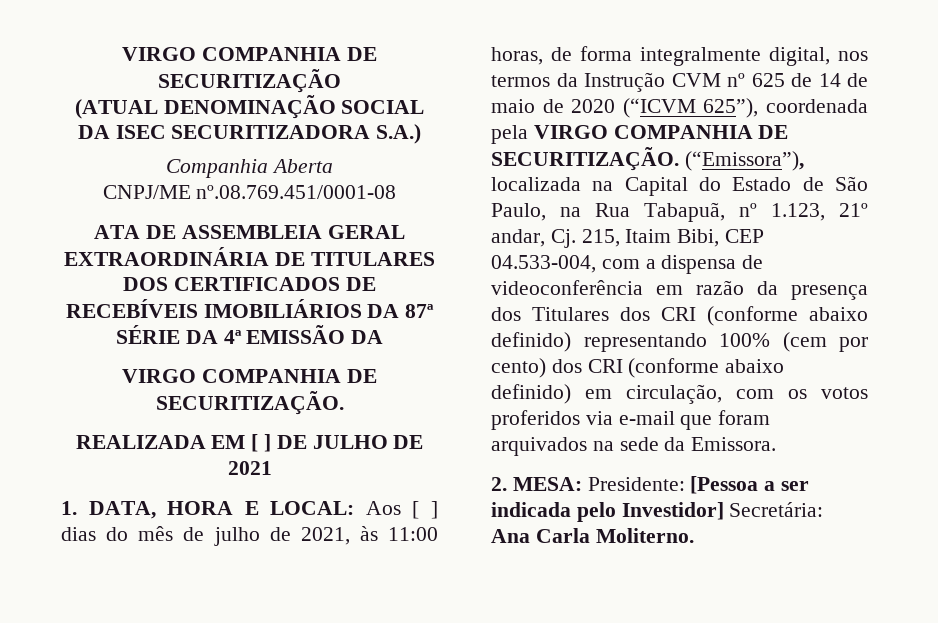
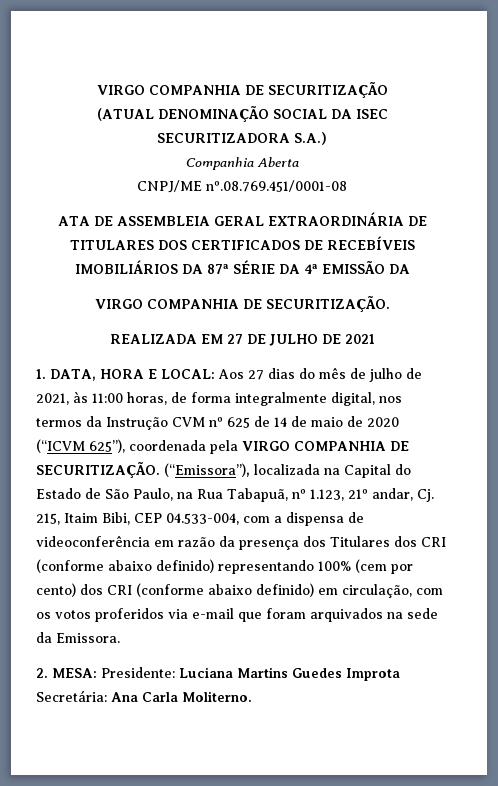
- REALIZADA EM [ ] DE JULHO DE 2021
+ REALIZADA EM 27 DE JULHO DE 2021
- 1. DATA, HORA E LOCAL: Aos [ ] dias do mês de julho de 2021, às 11:00 horas, de forma integralmente digital, nos termos da Instrução CVM nº 625 de 14 de maio de 2020 (“ICVM 625”), coordenada pela VIRGO COMPANHIA DE SECURITIZAÇÃO.
+ 1. DATA, HORA E LOCAL: Aos 27 dias do mês de julho de 2021, às 11:00 horas, de forma integralmente digital, nos termos da Instrução CVM nº 625 de 14 de maio de 2020 (“ICVM 625”), coordenada pela VIRGO COMPANHIA DE SECURITIZAÇÃO.
- 2. MESA: Presidente: [Pessoa a ser indicada pelo Investidor] Secretária: Ana Carla Moliterno.
+ 2. MESA: Presidente: Luciana Martins Guedes Improta Secretária: Ana Carla Moliterno.

